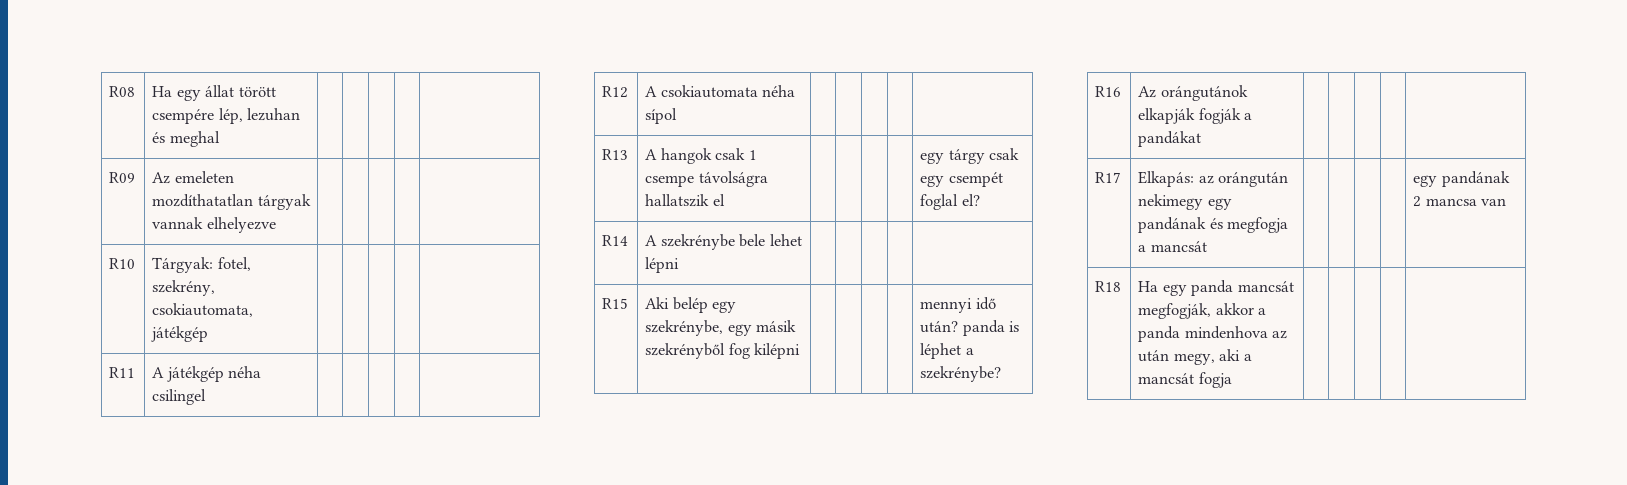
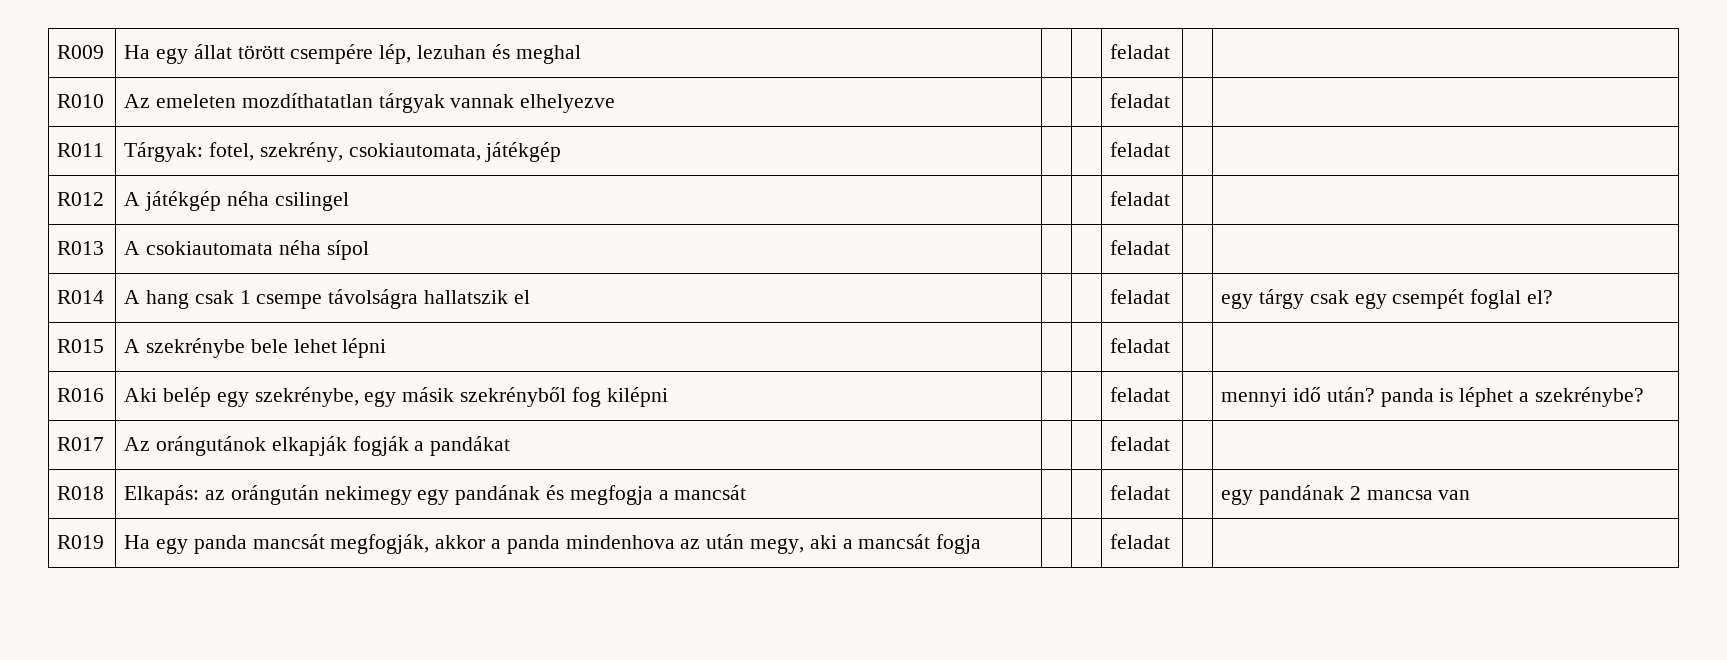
- R08 | Ha egy állat törött csempére lép, lezuhan és meghal | | | | |
- R09 | Az emeleten mozdíthatatlan tárgyak vannak elhelyezve | | | | |
- R10 | Tárgyak: fotel, szekrény, csokiautomata, játékgép | | | | |
- R11 | A játékgép néha csilingel | | | | |
- R12 | A csokiautomata néha sípol | | | | |
- R13 | A hangok csak 1 csempe távolságra hallatszik el | | | | | egy tárgy csak egy csempét foglal el?
+ R009 | Ha egy állat törött csempére lép, lezuhan és meghal | | | feladat | |
+ R010 | Az emeleten mozdíthatatlan tárgyak vannak elhelyezve | | | feladat | |
+ R011 | Tárgyak: fotel, szekrény, csokiautomata, játékgép | | | feladat | |
+ R012 | A játékgép néha csilingel | | | feladat | |
+ R013 | A csokiautomata néha sípol | | | feladat | |
+ R014 | A hang csak 1 csempe távolságra hallatszik el | | | feladat | | egy tárgy csak egy csempét foglal el?
- R14 | A szekrénybe bele lehet lépni | | | | |
- R15 | Aki belép egy szekrénybe, egy másik szekrényből fog kilépni | | | | | mennyi idő után? panda is léphet a szekrénybe?
+ R015 | A szekrénybe bele lehet lépni | | | feladat | |
+ R016 | Aki belép egy szekrénybe, egy másik szekrényből fog kilépni | | | feladat | | mennyi idő után? panda is léphet a szekrénybe?
- R16 | Az orángutánok elkapják fogják a pandákat | | | | |
- R17 | Elkapás: az orángután nekimegy egy pandának és megfogja a mancsát | | | | | egy pandának 2 mancsa van
+ R017 | Az orángutánok elkapják fogják a pandákat | | | feladat | |
+ R018 | Elkapás: az orángután nekimegy egy pandának és megfogja a mancsát | | | feladat | | egy pandának 2 mancsa van
- R18 | Ha egy panda mancsát megfogják, akkor a panda mindenhova az után megy, aki a mancsát fogja | | | | |
+ R019 | Ha egy panda mancsát megfogják, akkor a panda mindenhova az után megy, aki a mancsát fogja | | | feladat | |

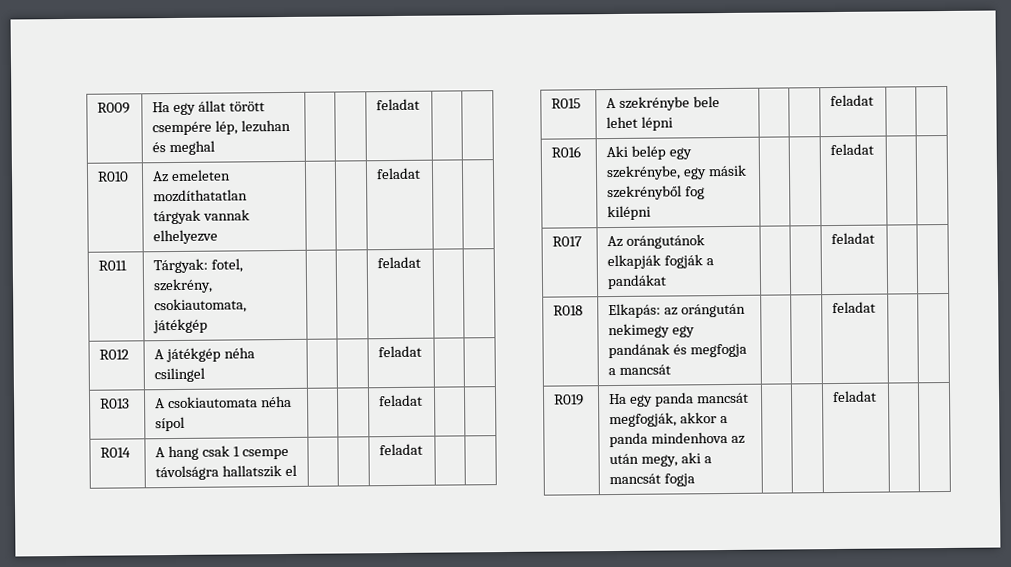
- R014 | A hang csak 1 csempe távolságra hallatszik el | | | feladat | | egy tárgy csak egy csempét foglal el?
+ R014 | A hang csak 1 csempe távolságra hallatszik el | | | feladat | |
- R016 | Aki belép egy szekrénybe, egy másik szekrényből fog kilépni | | | feladat | | mennyi idő után? panda is léphet a szekrénybe?
+ R016 | Aki belép egy szekrénybe, egy másik szekrényből fog kilépni | | | feladat | |
- R018 | Elkapás: az orángután nekimegy egy pandának és megfogja a mancsát | | | feladat | | egy pandának 2 mancsa van
+ R018 | Elkapás: az orángután nekimegy egy pandának és megfogja a mancsát | | | feladat | |

